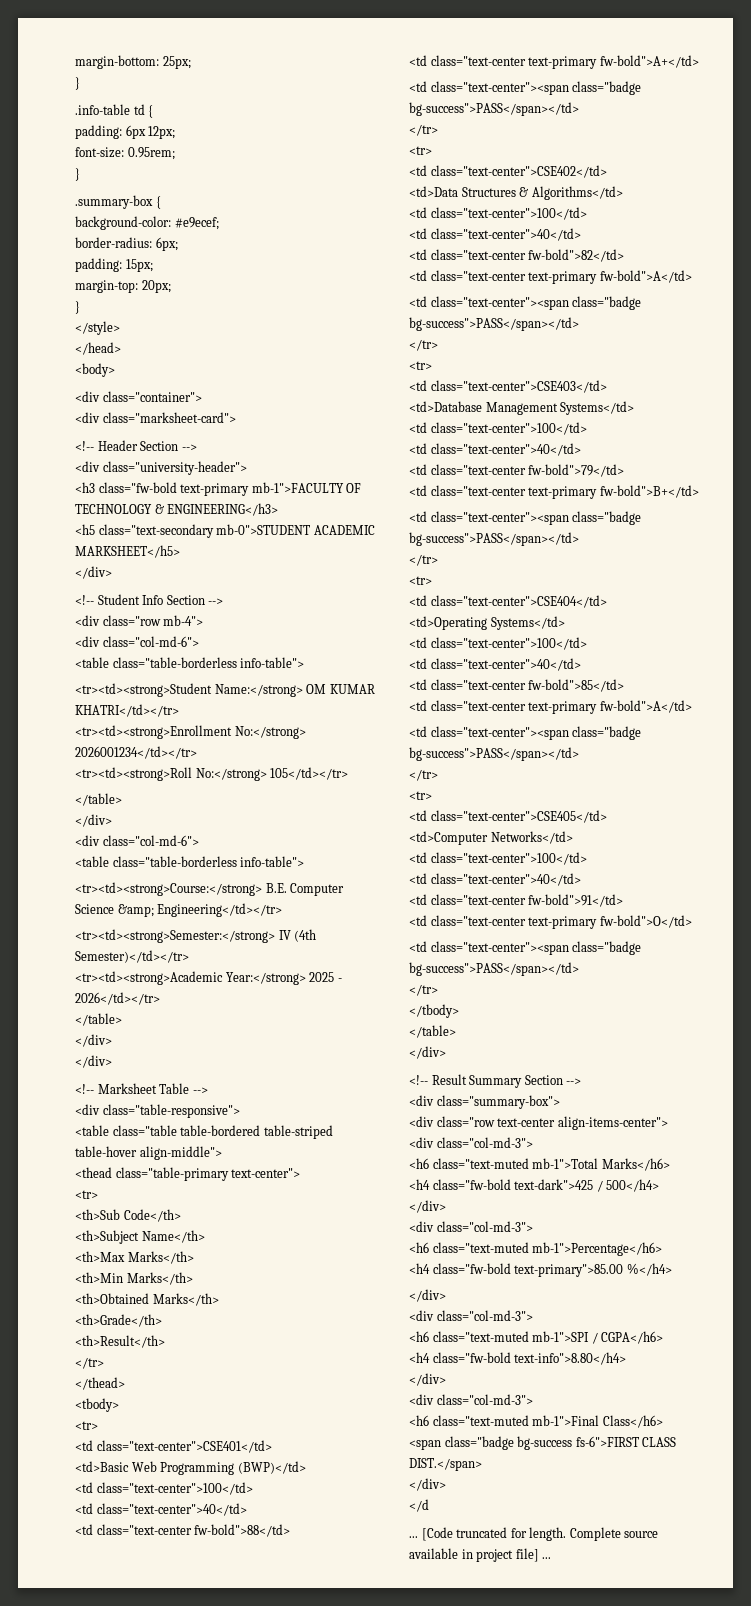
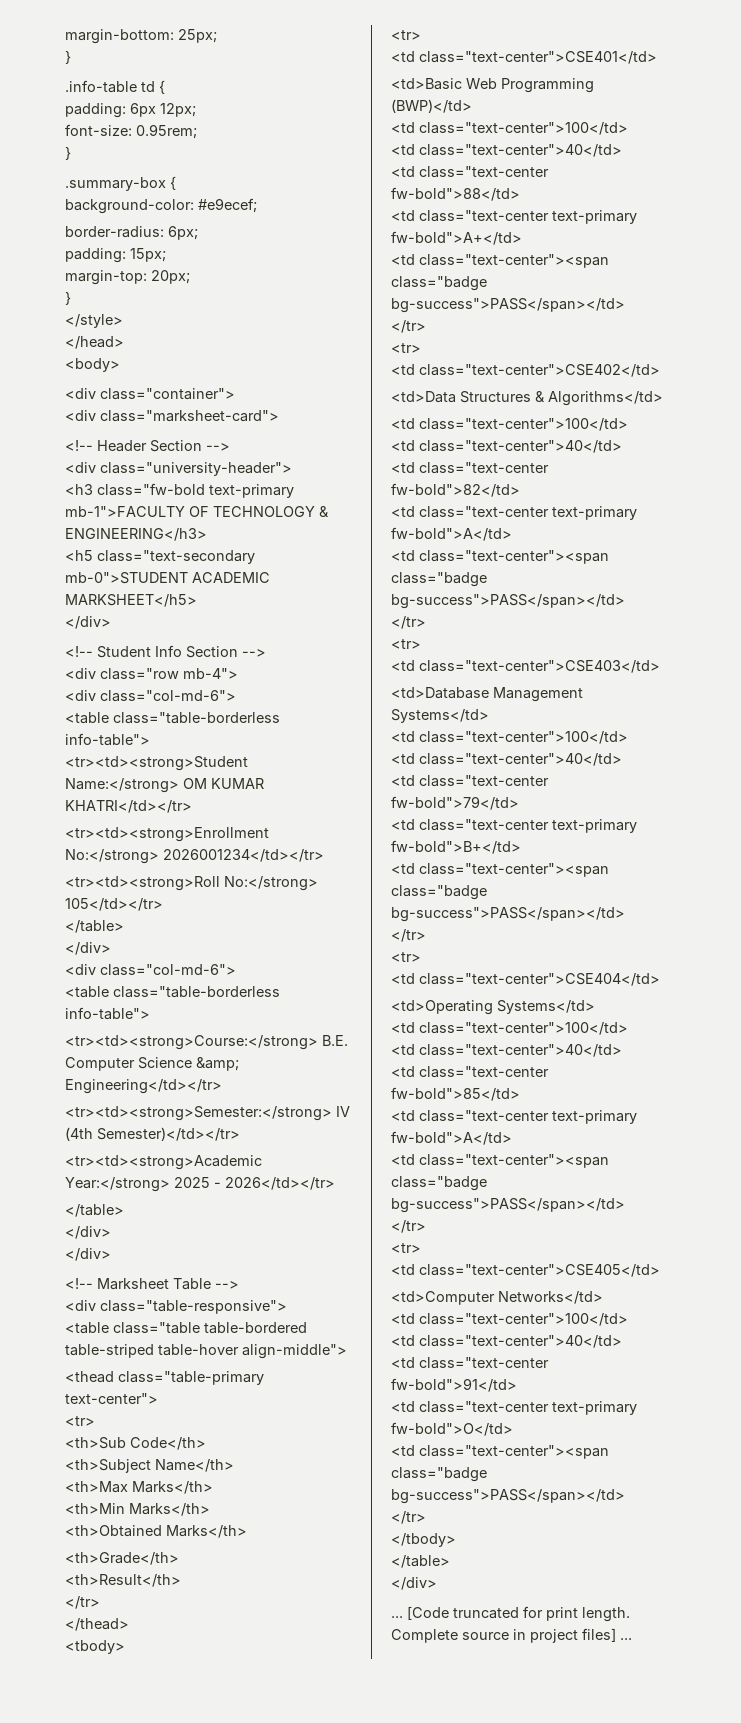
- <!-- Result Summary Section -->
- <div class="summary-box">
- <div class="row text-center align-items-center">
- <div class="col-md-3">
- <h6 class="text-muted mb-1">Total Marks</h6>
- <h4 class="fw-bold text-dark">425 / 500</h4>
- </div>
- <div class="col-md-3">
- <h6 class="text-muted mb-1">Percentage</h6>
- <h4 class="fw-bold text-primary">85.00 %</h4>
- </div>
- <div class="col-md-3">
- <h6 class="text-muted mb-1">SPI / CGPA</h6>
- <h4 class="fw-bold text-info">8.80</h4>
- </div>
- <div class="col-md-3">
- <h6 class="text-muted mb-1">Final Class</h6>
- <span class="badge bg-success fs-6">FIRST CLASS DIST.</span>
- </div>
- </d
- [Code truncated for length.
+ [Code truncated for print length.
- Complete source available in project file] ...
+ Complete source in project files] ...

